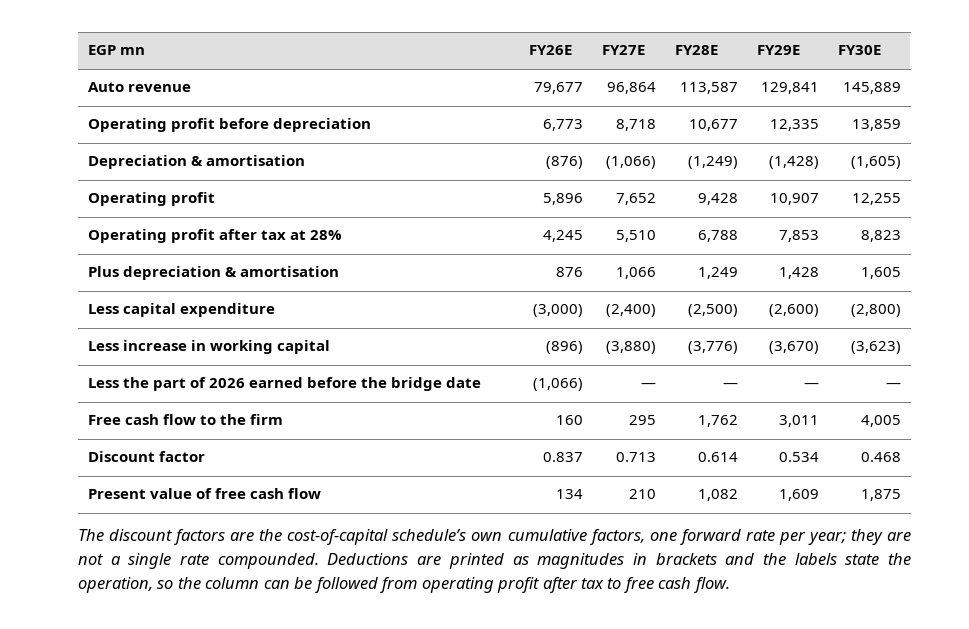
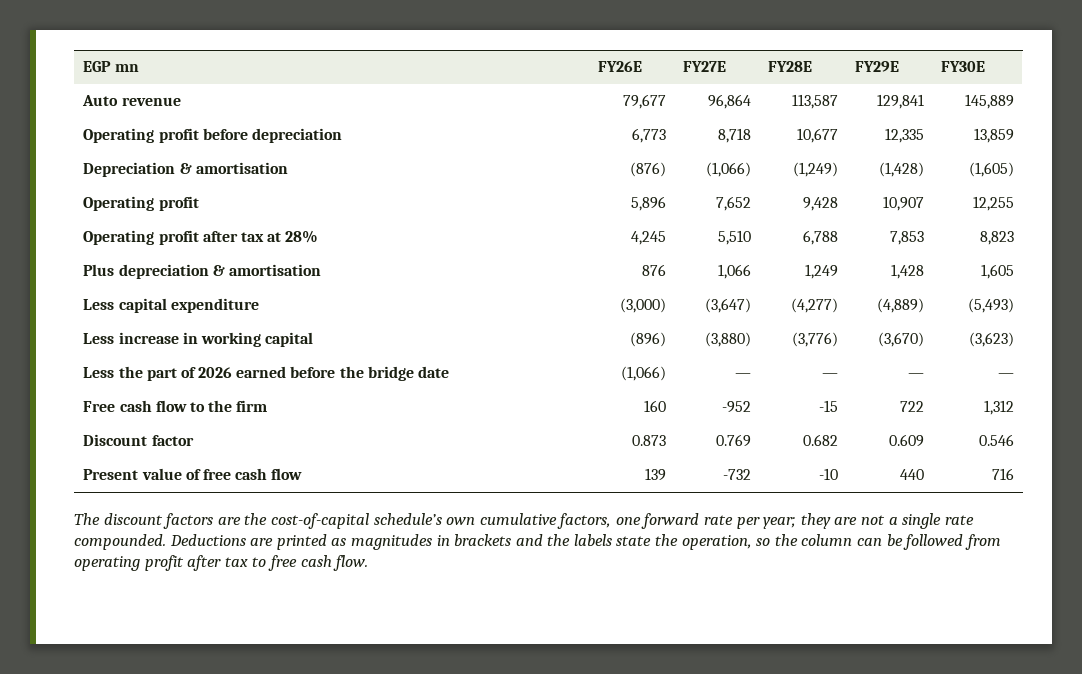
- Less capital expenditure | (3,000) | (2,400) | (2,500) | (2,600) | (2,800)
+ Less capital expenditure | (3,000) | (3,647) | (4,277) | (4,889) | (5,493)
- Free cash flow to the firm | 160 | 295 | 1,762 | 3,011 | 4,005
- Discount factor | 0.837 | 0.713 | 0.614 | 0.534 | 0.468
+ Free cash flow to the firm | 160 | -952 | -15 | 722 | 1,312
+ Discount factor | 0.873 | 0.769 | 0.682 | 0.609 | 0.546
- Present value of free cash flow | 134 | 210 | 1,082 | 1,609 | 1,875
+ Present value of free cash flow | 139 | -732 | -10 | 440 | 716

